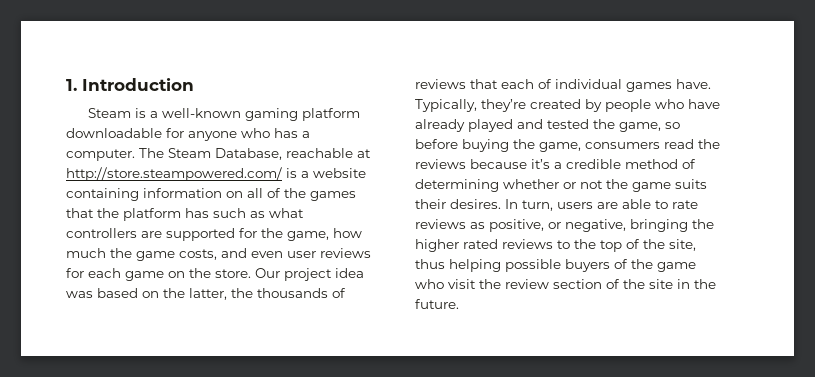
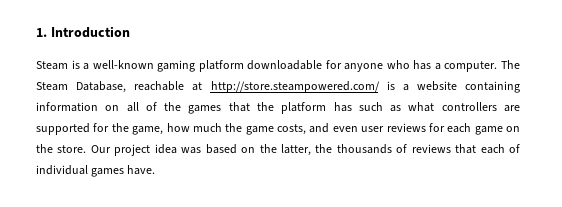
- Typically, they’re created by people who have already played and tested the game, so before buying the game, consumers read the reviews because it’s a credible method of determining whether or not the game suits their desires. In turn, users are able to rate reviews as positive, or negative, bringing the higher rated reviews to the top of the site, thus helping possible buyers of the game who visit the review section of the site in the future.

